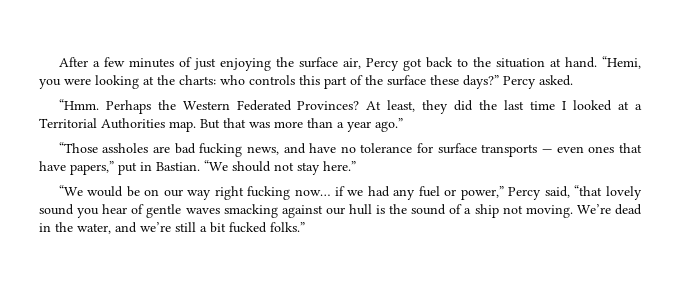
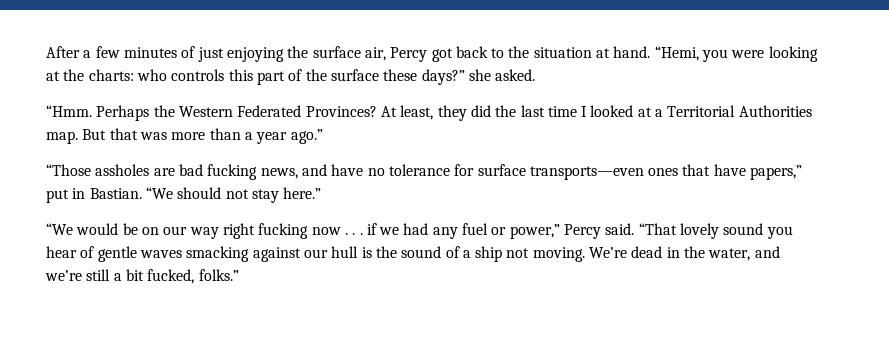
- “Hemi, you were looking at the charts: who controls this part of the surface these days?” Percy asked.
+ “Hemi, you were looking at the charts: who controls this part of the surface these days?” she asked.
- “Those assholes are bad fucking news, and have no tolerance for surface transports — even ones that have papers,” put in Bastian.
+ “Those assholes are bad fucking news, and have no tolerance for surface transports—even ones that have papers,” put in Bastian.
- “We would be on our way right fucking now… if we had any fuel or power,” Percy said, “that lovely sound you hear of gentle waves smacking against our hull is the sound of a ship not moving.
+ “We would be on our way right fucking now . . . if we had any fuel or power,” Percy said. “That lovely sound you hear of gentle waves smacking against our hull is the sound of a ship not moving.
- We’re dead in the water, and we’re still a bit fucked folks.”
+ We’re dead in the water, and we’re still a bit fucked, folks.”

